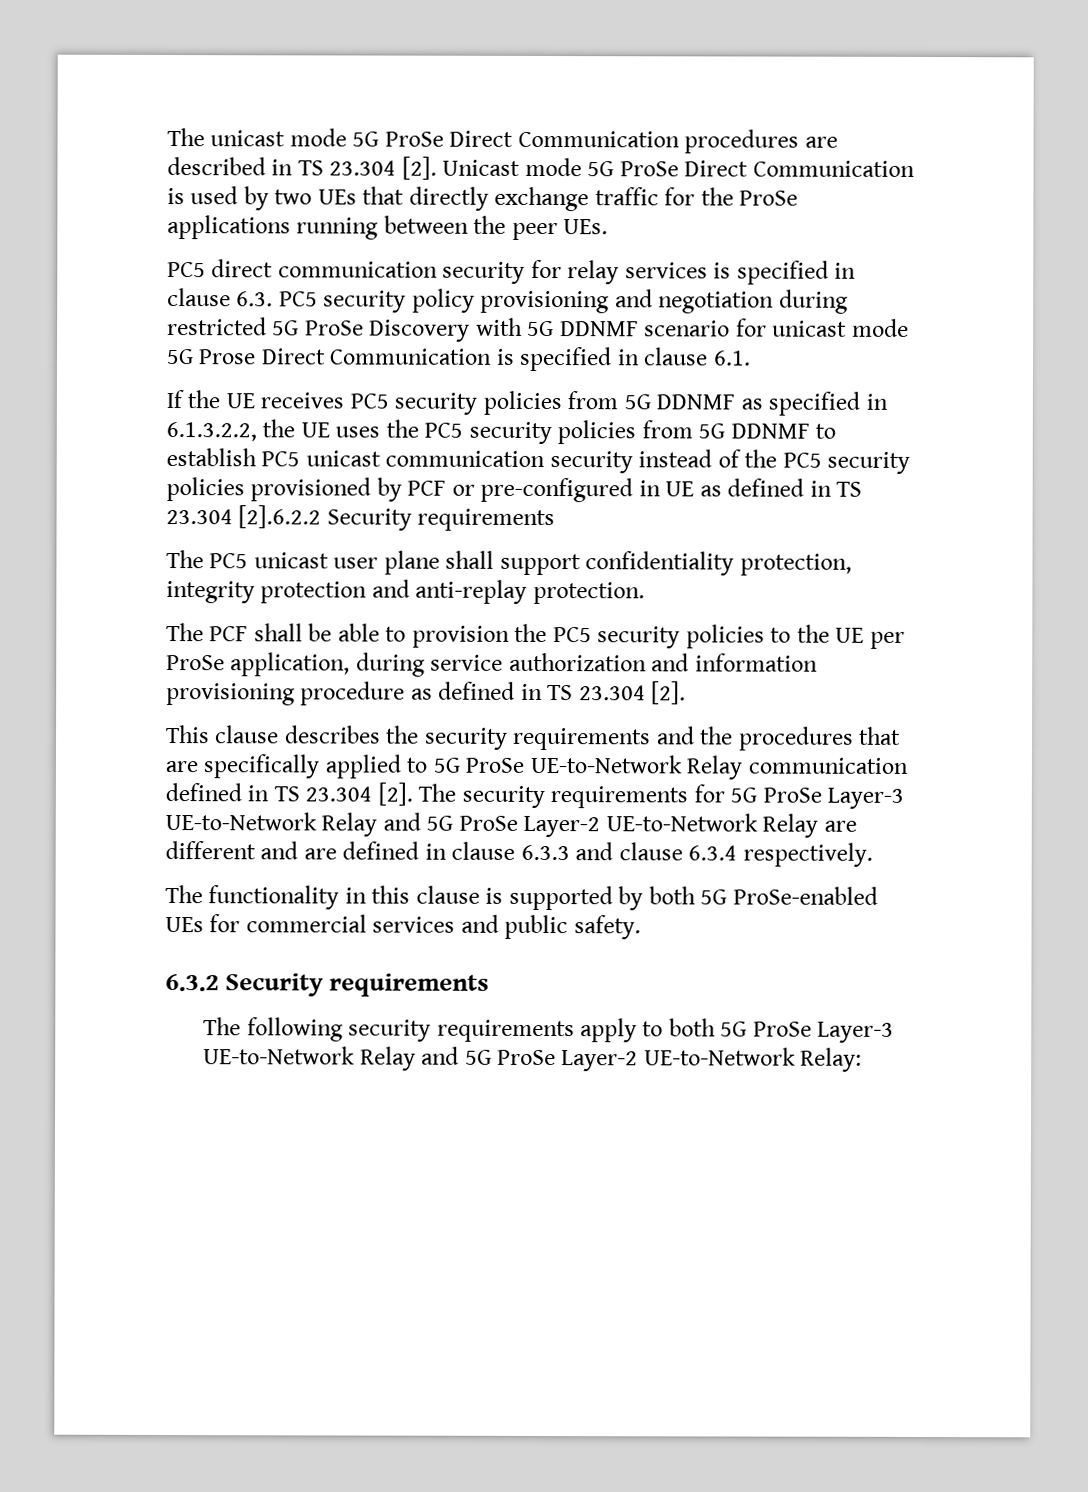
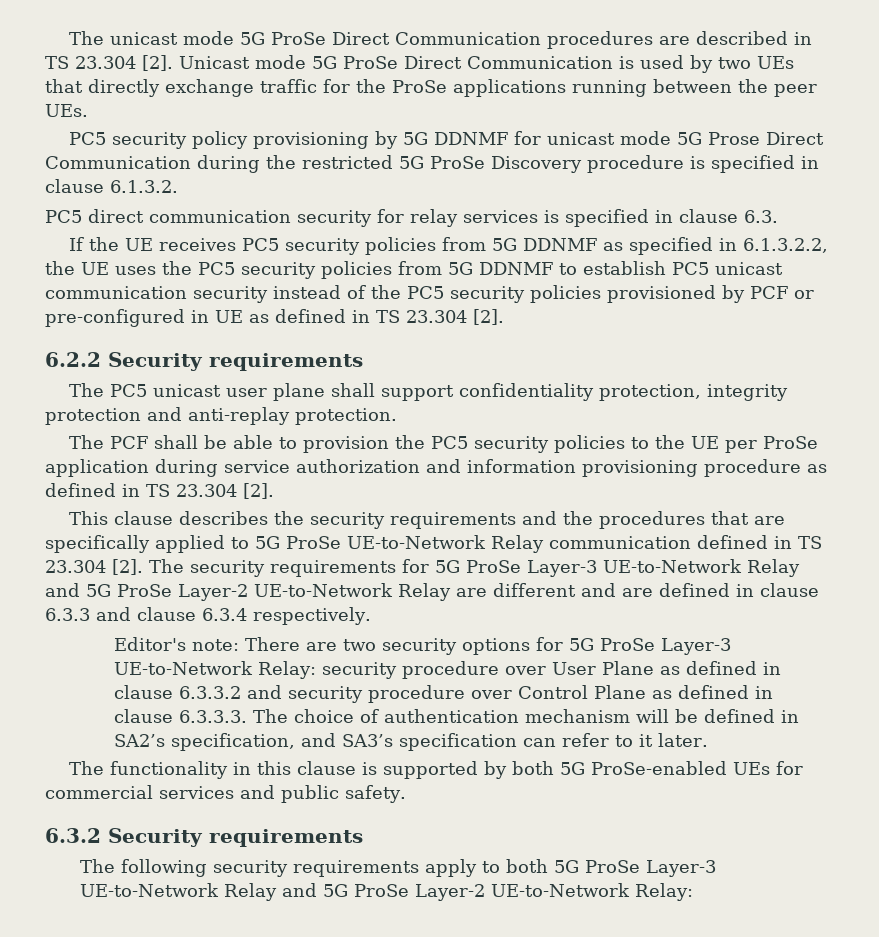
+ PC5 security policy provisioning by 5G DDNMF for unicast mode 5G Prose Direct Communication during the restricted 5G ProSe Discovery procedure is specified in clause 6.1.3.2.
- PC5 direct communication security for relay services is specified in clause 6.3. PC5 security policy provisioning and negotiation during restricted 5G ProSe Discovery with 5G DDNMF scenario for unicast mode 5G Prose Direct Communication is specified in clause 6.1.
+ PC5 direct communication security for relay services is specified in clause 6.3.
- If the UE receives PC5 security policies from 5G DDNMF as specified in 6.1.3.2.2, the UE uses the PC5 security policies from 5G DDNMF to establish PC5 unicast communication security instead of the PC5 security policies provisioned by PCF or pre-configured in UE as defined in TS 23.304 [2].6.2.2 Security requirements
+ If the UE receives PC5 security policies from 5G DDNMF as specified in 6.1.3.2.2, the UE uses the PC5 security policies from 5G DDNMF to establish PC5 unicast communication security instead of the PC5 security policies provisioned by PCF or pre-configured in UE as defined in TS 23.304 [2].
+ 6.2.2 Security requirements
- The PCF shall be able to provision the PC5 security policies to the UE per ProSe application, during service authorization and information provisioning procedure as defined in TS 23.304 [2].
+ The PCF shall be able to provision the PC5 security policies to the UE per ProSe application during service authorization and information provisioning procedure as defined in TS 23.304 [2].
+ Editor's note: There are two security options for 5G ProSe Layer-3 UE-to-Network Relay: security procedure over User Plane as defined in clause 6.3.3.2 and security procedure over Control Plane as defined in clause 6.3.3.3. The choice of authentication mechanism will be defined in SA2’s specification, and SA3’s specification can refer to it later.

